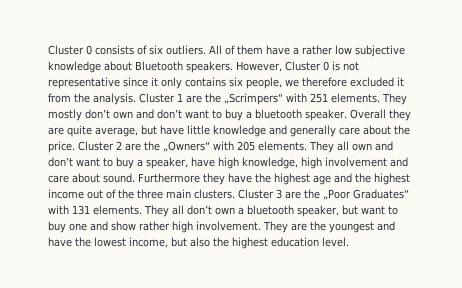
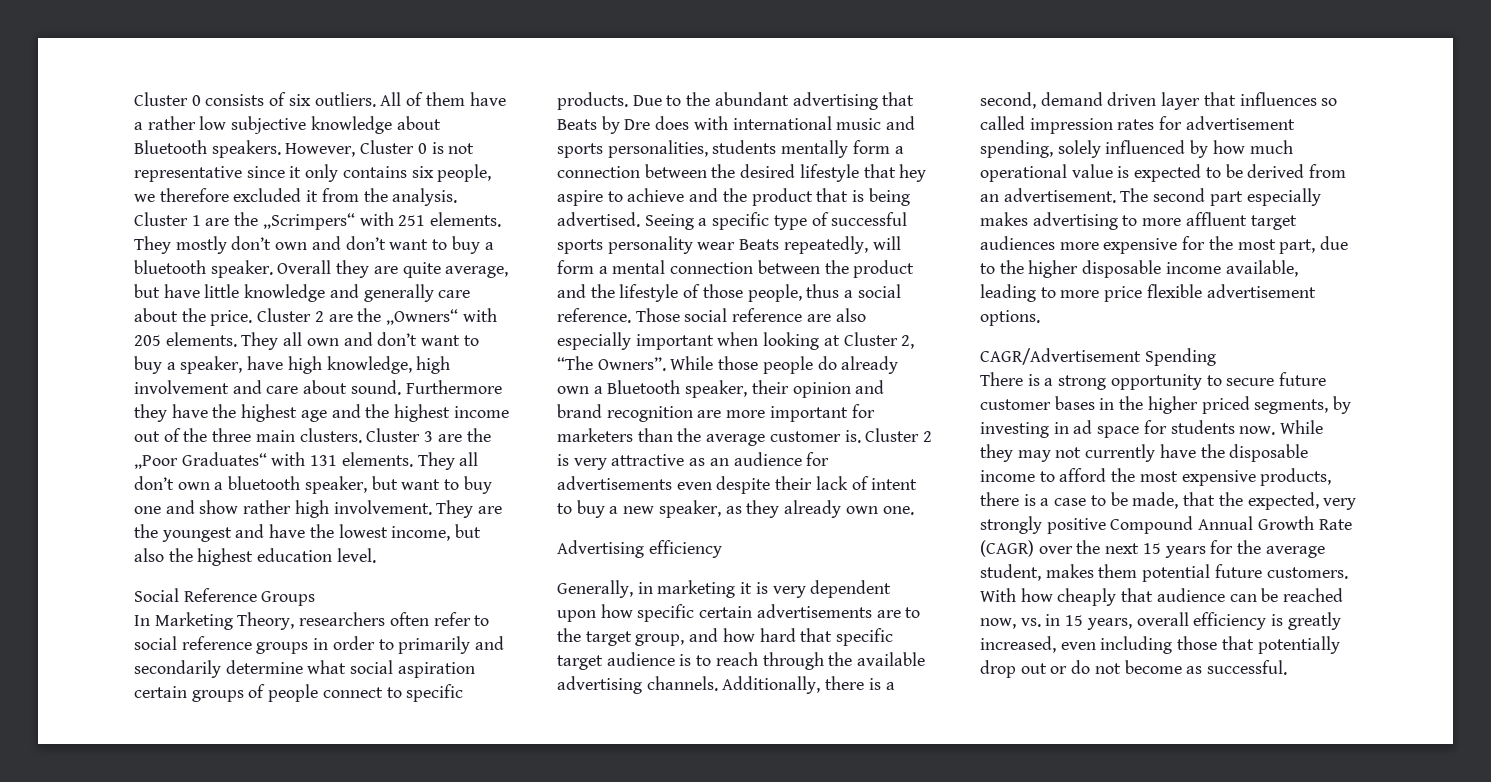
+ Social Reference Groups
+ In Marketing Theory, researchers often refer to social reference groups in order to primarily and secondarily determine what social aspiration certain groups of people connect to specific products. Due to the abundant advertising that Beats by Dre does with international music and sports personalities, students mentally form a connection between the desired lifestyle that hey aspire to achieve and the product that is being advertised. Seeing a specific type of successful sports personality wear Beats repeatedly, will form a mental connection between the product and the lifestyle of those people, thus a social reference. Those social reference are also especially important when looking at Cluster 2, “The Owners”. While those people do already own a Bluetooth speaker, their opinion and brand recognition are more important for marketers than the average customer is. Cluster 2 is very attractive as an audience for advertisements even despite their lack of intent to buy a new speaker, as they already own one.
+ Advertising efficiency
+ Generally, in marketing it is very dependent upon how specific certain advertisements are to the target group, and how hard that specific target audience is to reach through the available advertising channels. Additionally, there is a second, demand driven layer that influences so called impression rates for advertisement spending, solely influenced by how much operational value is expected to be derived from an advertisement. The second part especially makes advertising to more affluent target audiences more expensive for the most part, due to the higher disposable income available, leading to more price flexible advertisement options.
+ CAGR/Advertisement Spending
+ There is a strong opportunity to secure future customer bases in the higher priced segments, by investing in ad space for students now. While they may not currently have the disposable income to afford the most expensive products, there is a case to be made, that the expected, very strongly positive Compound Annual Growth Rate (CAGR) over the next 15 years for the average student, makes them potential future customers. With how cheaply that audience can be reached now, vs. in 15 years, overall efficiency is greatly increased, even including those that potentially drop out or do not become as successful.

